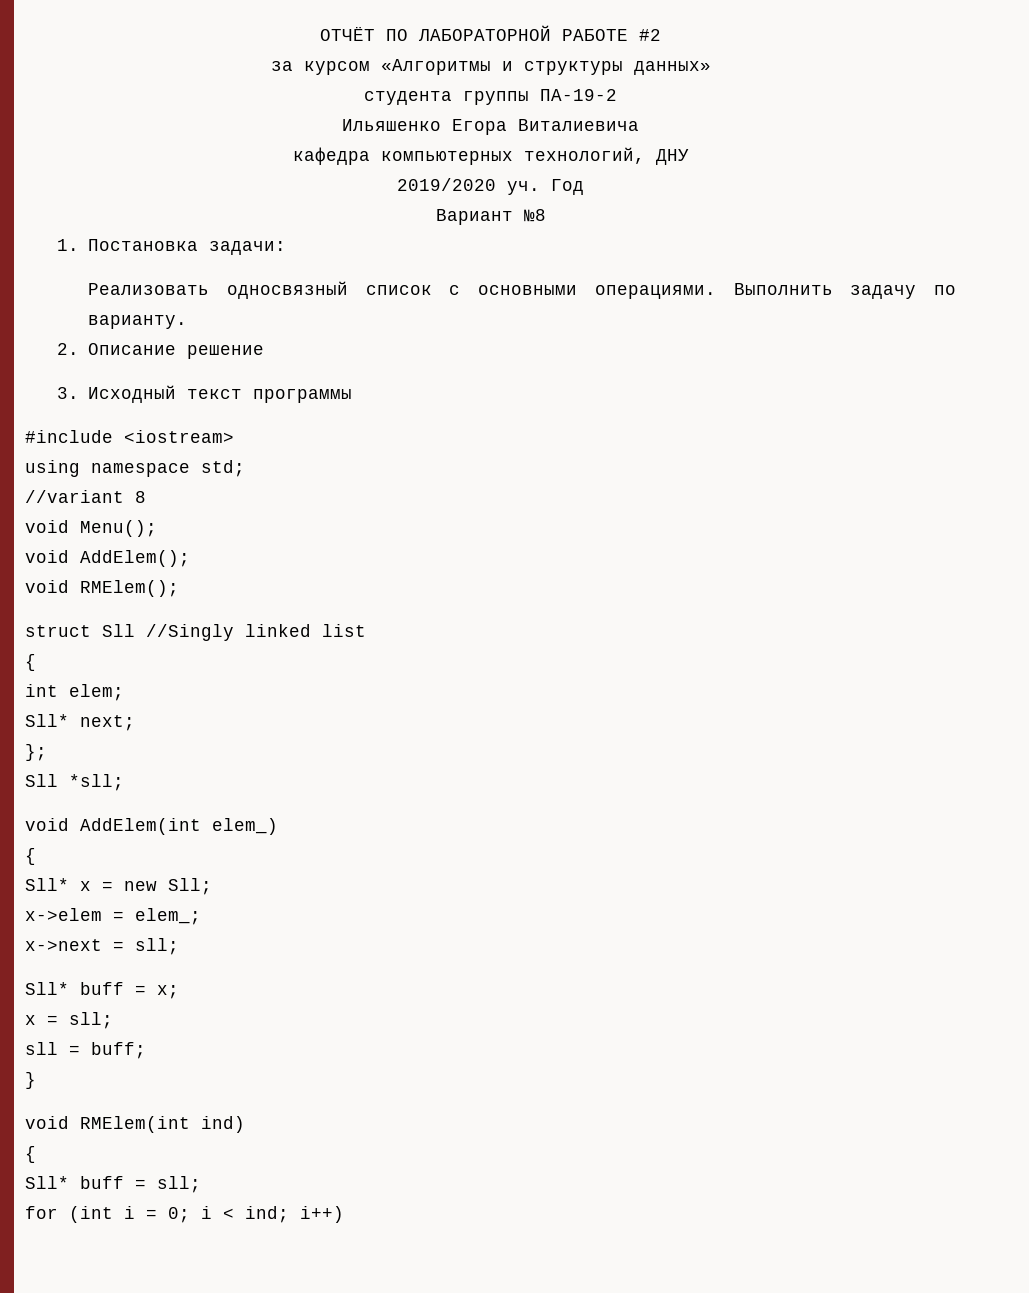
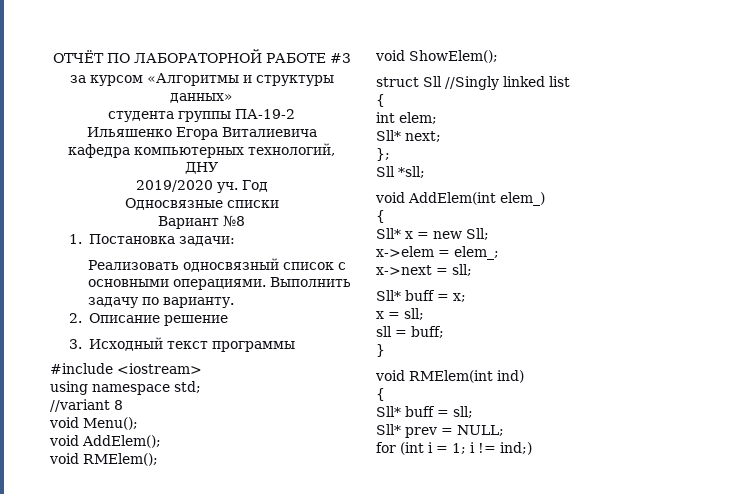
- ОТЧЁТ ПО ЛАБОРАТОРНОЙ РАБОТЕ #2
+ ОТЧЁТ ПО ЛАБОРАТОРНОЙ РАБОТЕ #3
+ Односвязные списки
+ void ShowElem();
+ Sll* prev = NULL;
- for (int i = 0; i < ind; i++)
+ for (int i = 1; i != ind;)

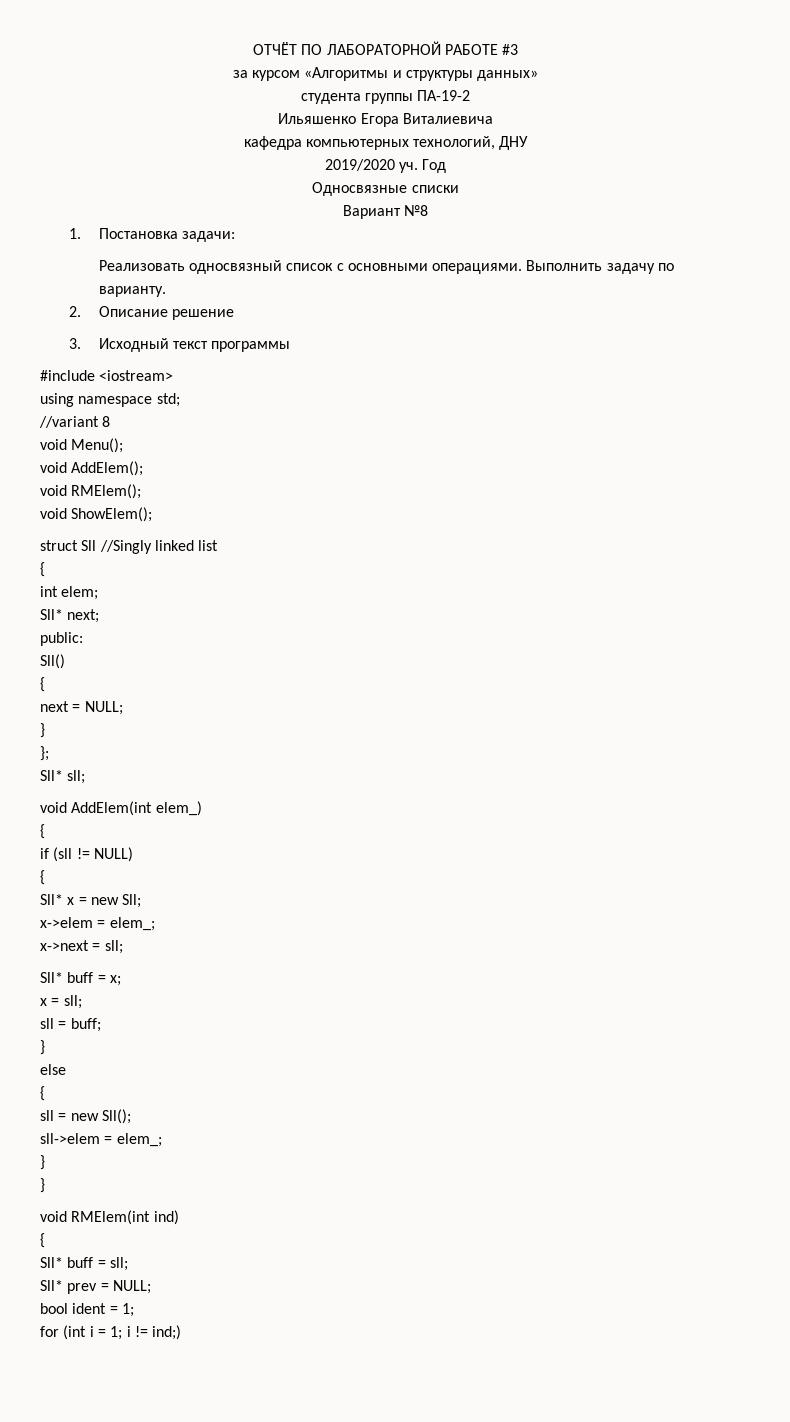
+ public:
+ Sll()
+ {
+ next = NULL;
+ }
- Sll *sll;
+ Sll* sll;
+ if (sll != NULL)
+ {
+ else
+ {
+ sll = new Sll();
+ sll->elem = elem_;
+ }
+ }
+ bool ident = 1;

